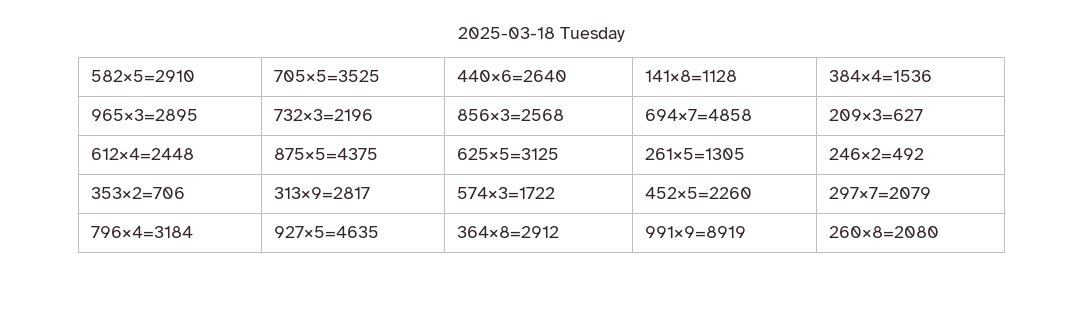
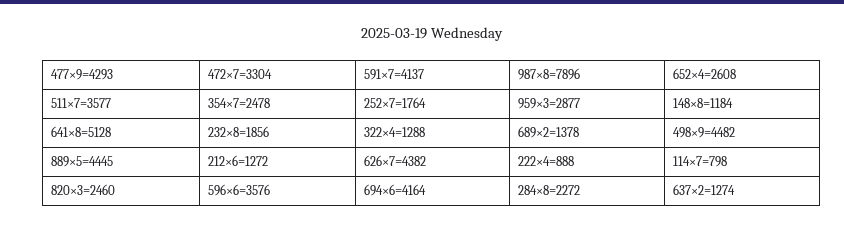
- 2025-03-18 Tuesday
- 582×5=2910 | 705×5=3525 | 440×6=2640 | 141×8=1128 | 384×4=1536
- 965×3=2895 | 732×3=2196 | 856×3=2568 | 694×7=4858 | 209×3=627
- 612×4=2448 | 875×5=4375 | 625×5=3125 | 261×5=1305 | 246×2=492
- 353×2=706 | 313×9=2817 | 574×3=1722 | 452×5=2260 | 297×7=2079
- 796×4=3184 | 927×5=4635 | 364×8=2912 | 991×9=8919 | 260×8=2080
+ 2025-03-19 Wednesday
+ 477×9=4293 | 472×7=3304 | 591×7=4137 | 987×8=7896 | 652×4=2608
+ 511×7=3577 | 354×7=2478 | 252×7=1764 | 959×3=2877 | 148×8=1184
+ 641×8=5128 | 232×8=1856 | 322×4=1288 | 689×2=1378 | 498×9=4482
+ 889×5=4445 | 212×6=1272 | 626×7=4382 | 222×4=888 | 114×7=798
+ 820×3=2460 | 596×6=3576 | 694×6=4164 | 284×8=2272 | 637×2=1274

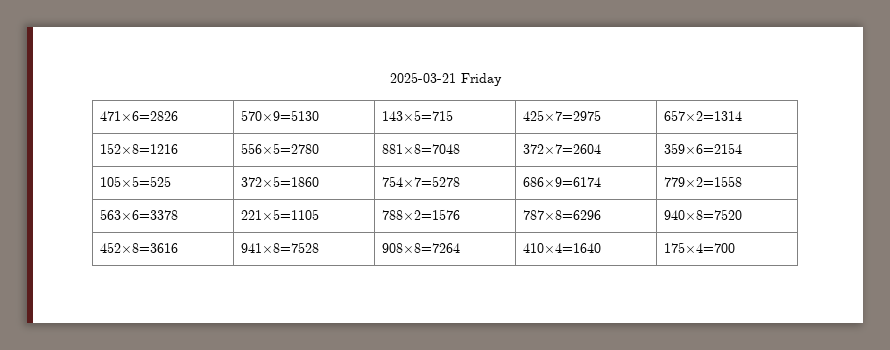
- 2025-03-19 Wednesday
- 477×9=4293 | 472×7=3304 | 591×7=4137 | 987×8=7896 | 652×4=2608
- 511×7=3577 | 354×7=2478 | 252×7=1764 | 959×3=2877 | 148×8=1184
- 641×8=5128 | 232×8=1856 | 322×4=1288 | 689×2=1378 | 498×9=4482
- 889×5=4445 | 212×6=1272 | 626×7=4382 | 222×4=888 | 114×7=798
- 820×3=2460 | 596×6=3576 | 694×6=4164 | 284×8=2272 | 637×2=1274
+ 2025-03-21 Friday
+ 471×6=2826 | 570×9=5130 | 143×5=715 | 425×7=2975 | 657×2=1314
+ 152×8=1216 | 556×5=2780 | 881×8=7048 | 372×7=2604 | 359×6=2154
+ 105×5=525 | 372×5=1860 | 754×7=5278 | 686×9=6174 | 779×2=1558
+ 563×6=3378 | 221×5=1105 | 788×2=1576 | 787×8=6296 | 940×8=7520
+ 452×8=3616 | 941×8=7528 | 908×8=7264 | 410×4=1640 | 175×4=700

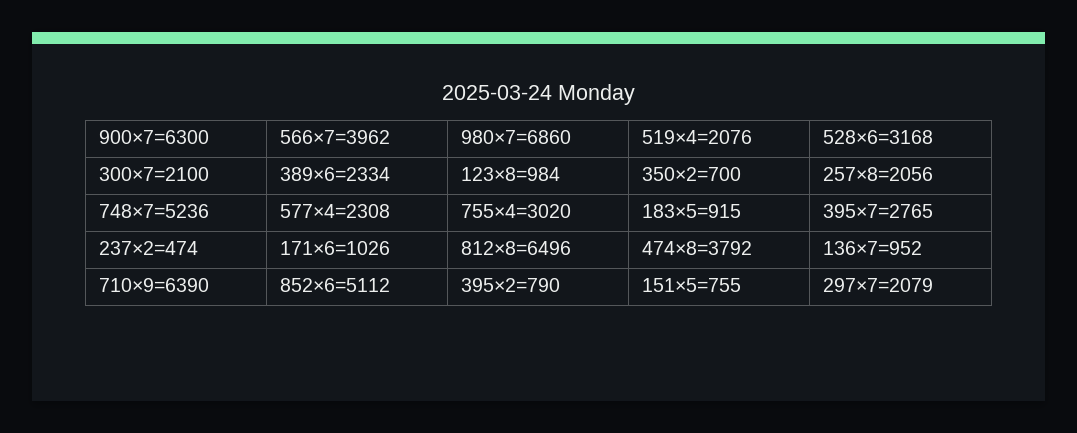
- 2025-03-21 Friday
- 471×6=2826 | 570×9=5130 | 143×5=715 | 425×7=2975 | 657×2=1314
- 152×8=1216 | 556×5=2780 | 881×8=7048 | 372×7=2604 | 359×6=2154
- 105×5=525 | 372×5=1860 | 754×7=5278 | 686×9=6174 | 779×2=1558
- 563×6=3378 | 221×5=1105 | 788×2=1576 | 787×8=6296 | 940×8=7520
- 452×8=3616 | 941×8=7528 | 908×8=7264 | 410×4=1640 | 175×4=700
+ 2025-03-24 Monday
+ 900×7=6300 | 566×7=3962 | 980×7=6860 | 519×4=2076 | 528×6=3168
+ 300×7=2100 | 389×6=2334 | 123×8=984 | 350×2=700 | 257×8=2056
+ 748×7=5236 | 577×4=2308 | 755×4=3020 | 183×5=915 | 395×7=2765
+ 237×2=474 | 171×6=1026 | 812×8=6496 | 474×8=3792 | 136×7=952
+ 710×9=6390 | 852×6=5112 | 395×2=790 | 151×5=755 | 297×7=2079

